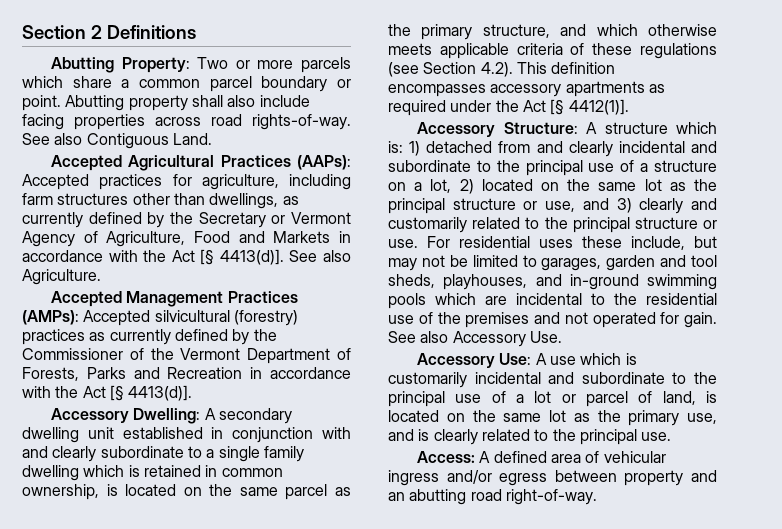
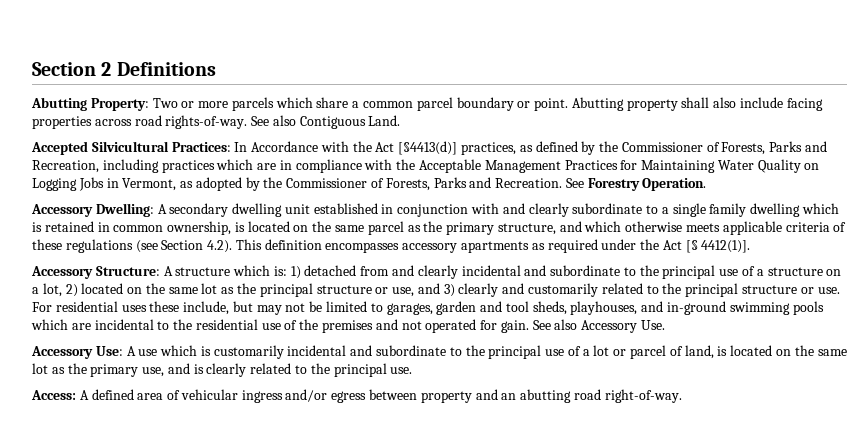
- Accepted Agricultural Practices (AAPs): Accepted practices for agriculture, including farm structures other than dwellings, as currently defined by the Secretary or Vermont Agency of Agriculture, Food and Markets in accordance with the Act [§ 4413(d)]. See also Agriculture.
- Accepted Management Practices (AMPs): Accepted silvicultural (forestry) practices as currently defined by the Commissioner of the Vermont Department of Forests, Parks and Recreation in accordance with the Act [§ 4413(d)].
+ Accepted Silvicultural Practices: In Accordance with the Act [§4413(d)] practices, as defined by the Commissioner of Forests, Parks and Recreation, including practices which are in compliance with the Acceptable Management Practices for Maintaining Water Quality on Logging Jobs in Vermont, as adopted by the Commissioner of Forests, Parks and Recreation. See Forestry Operation.

